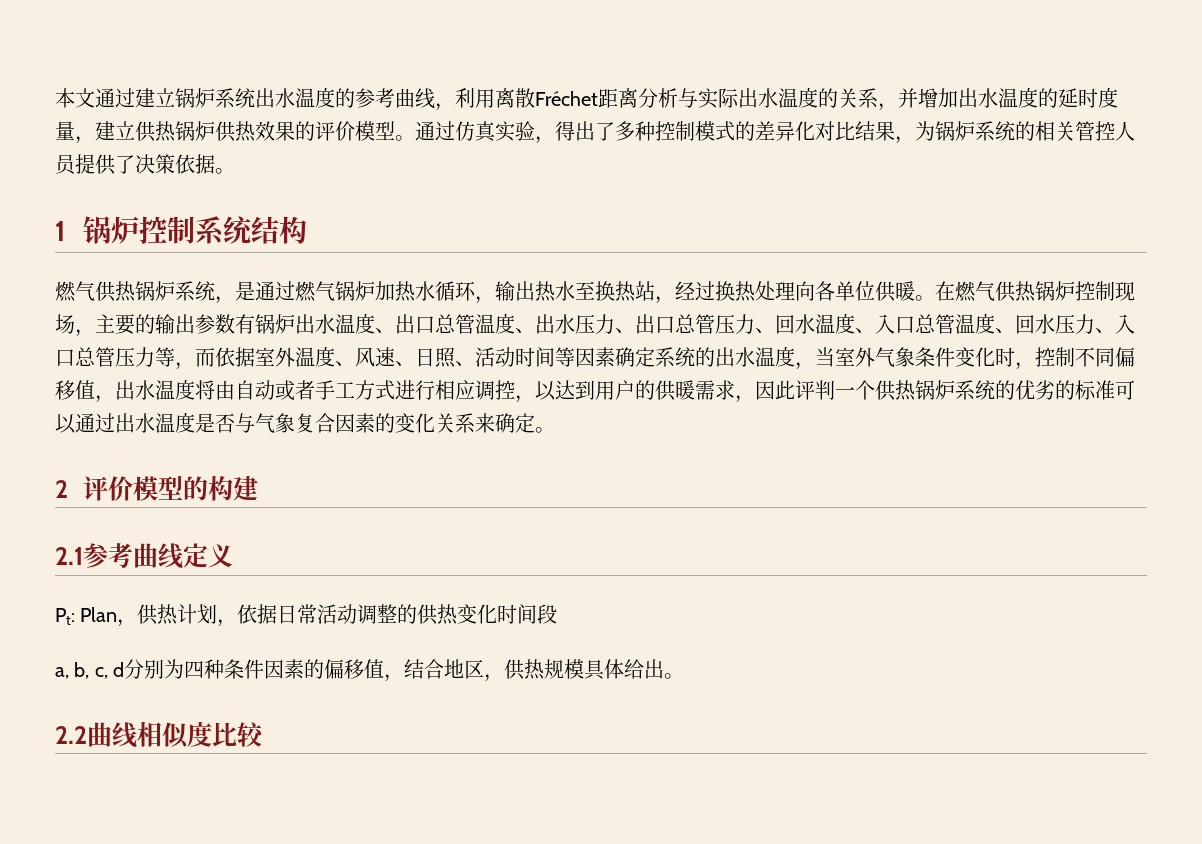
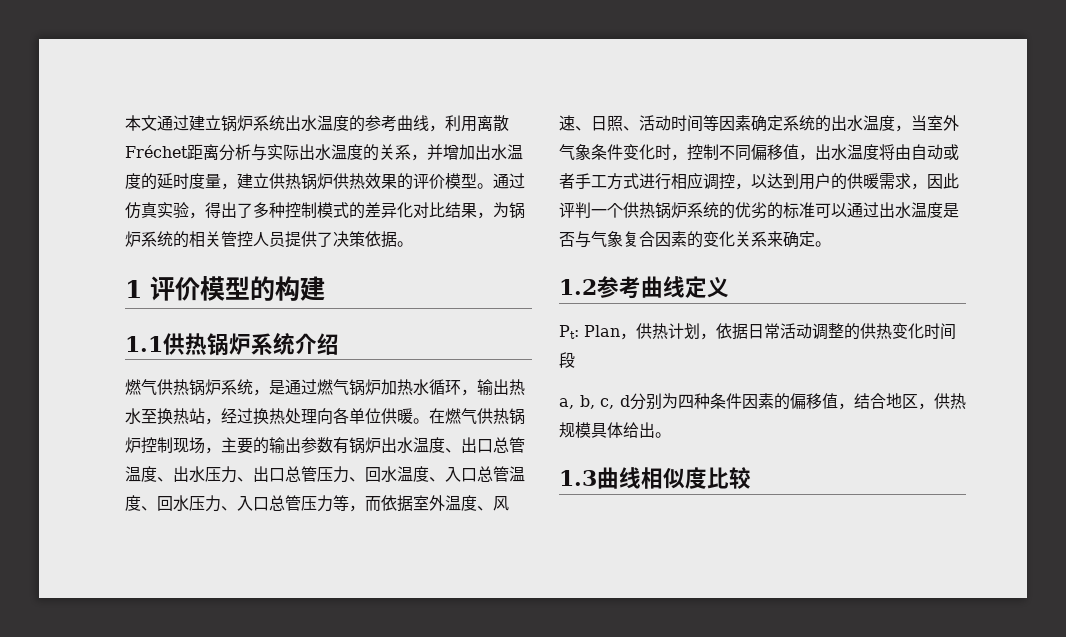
- 1锅炉控制系统结构
+ 1评价模型的构建
+ 1.1供热锅炉系统介绍
- 2评价模型的构建
- 2.1参考曲线定义
+ 1.2参考曲线定义
- 2.2曲线相似度比较
+ 1.3曲线相似度比较

